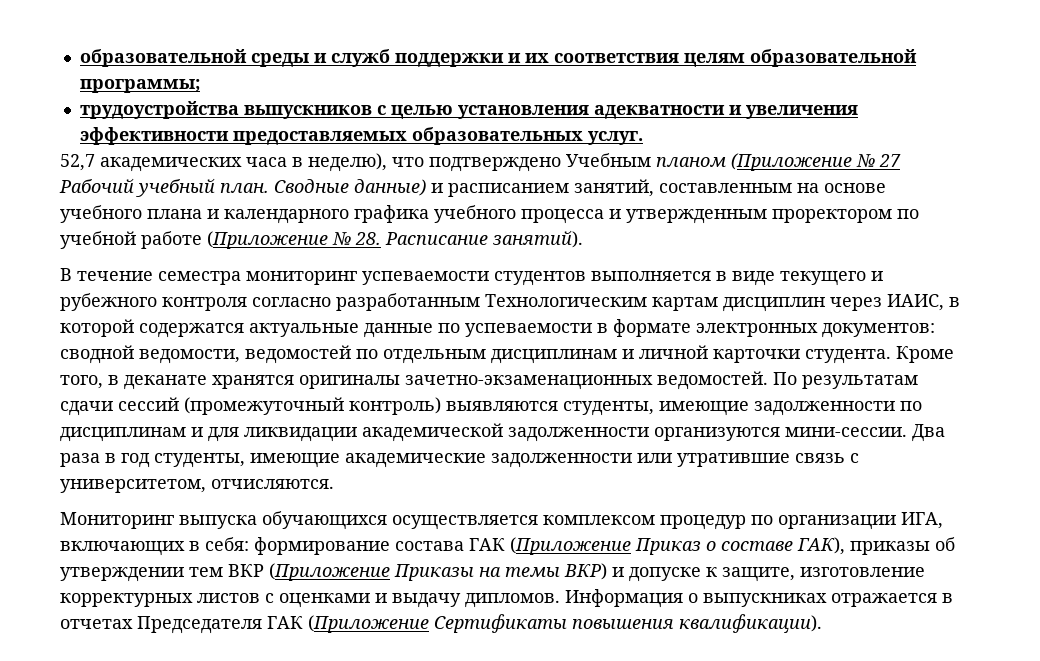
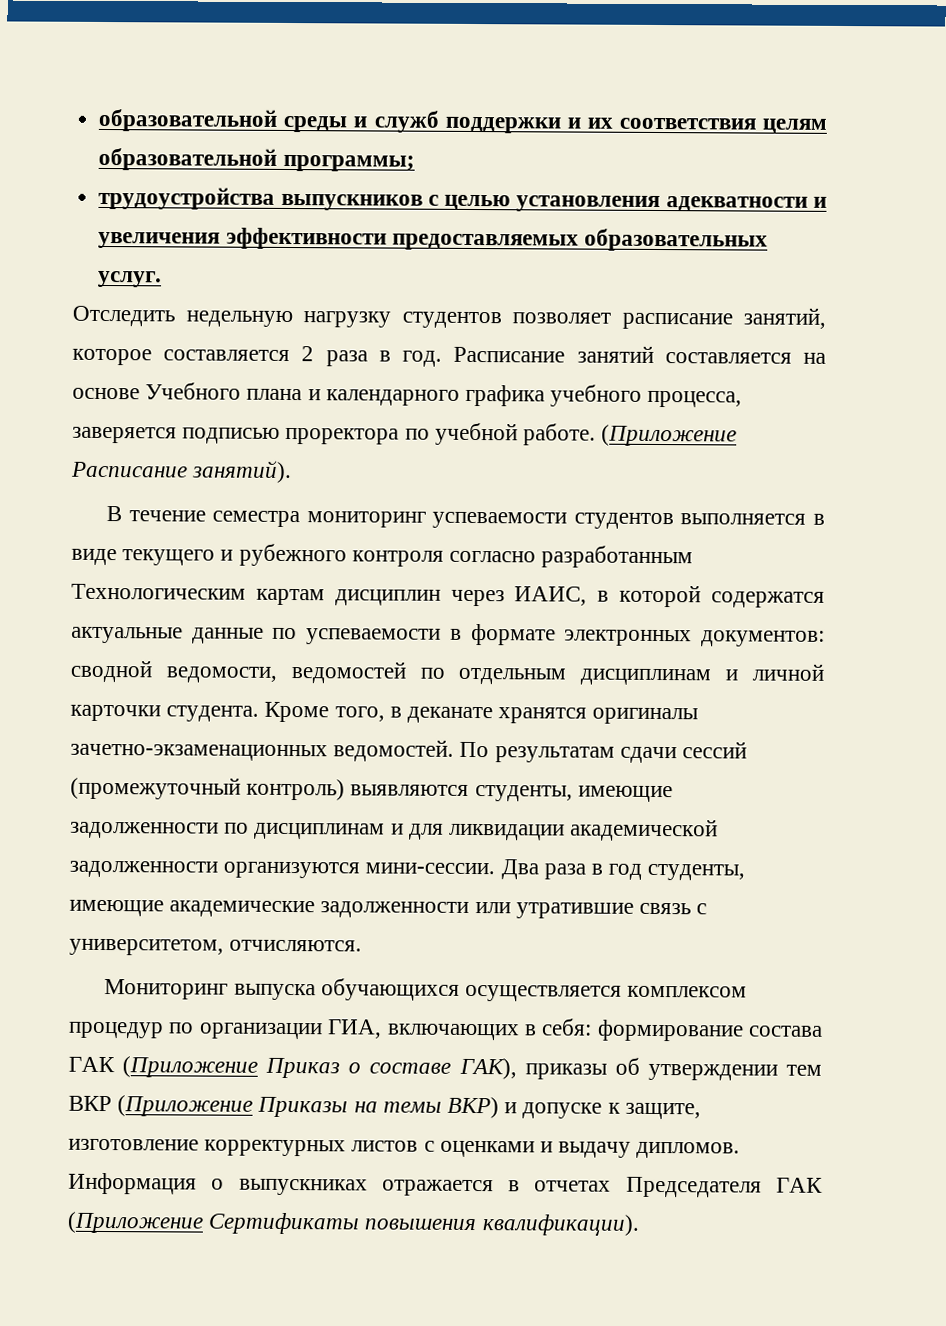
- 52,7 академических часа в неделю), что подтверждено Учебным планом (Приложение № 27 Рабочий учебный план. Сводные данные) и расписанием занятий, составленным на основе учебного плана и календарного графика учебного процесса и утвержденным проректором по учебной работе (Приложение № 28. Расписание занятий).
+ Отследить недельную нагрузку студентов позволяет расписание занятий, которое составляется 2 раза в год. Расписание занятий составляется на основе Учебного плана и календарного графика учебного процесса, заверяется подписью проректора по учебной работе. (Приложение Расписание занятий).
- Мониторинг выпуска обучающихся осуществляется комплексом процедур по организации ИГА, включающих в себя: формирование состава ГАК (Приложение Приказ о составе ГАК), приказы об утверждении тем ВКР (Приложение Приказы на темы ВКР) и допуске к защите, изготовление корректурных листов с оценками и выдачу дипломов.
+ Мониторинг выпуска обучающихся осуществляется комплексом процедур по организации ГИА, включающих в себя: формирование состава ГАК (Приложение Приказ о составе ГАК), приказы об утверждении тем ВКР (Приложение Приказы на темы ВКР) и допуске к защите, изготовление корректурных листов с оценками и выдачу дипломов.

